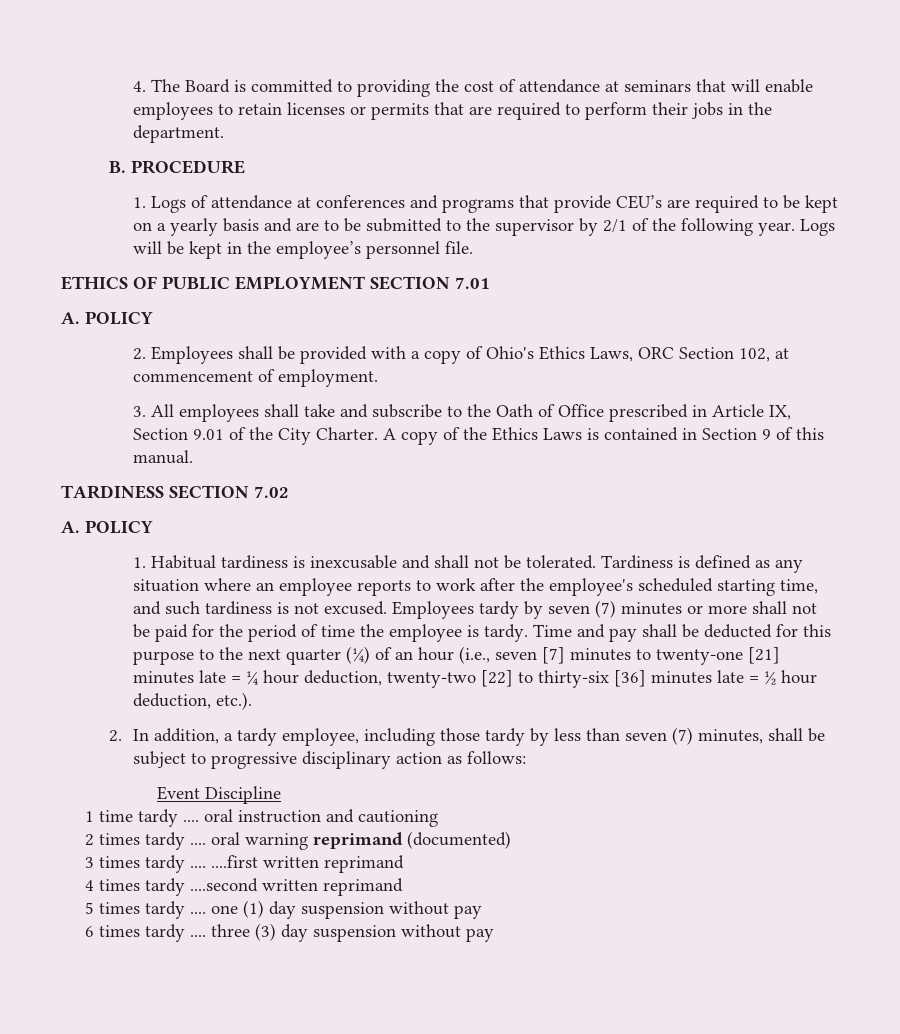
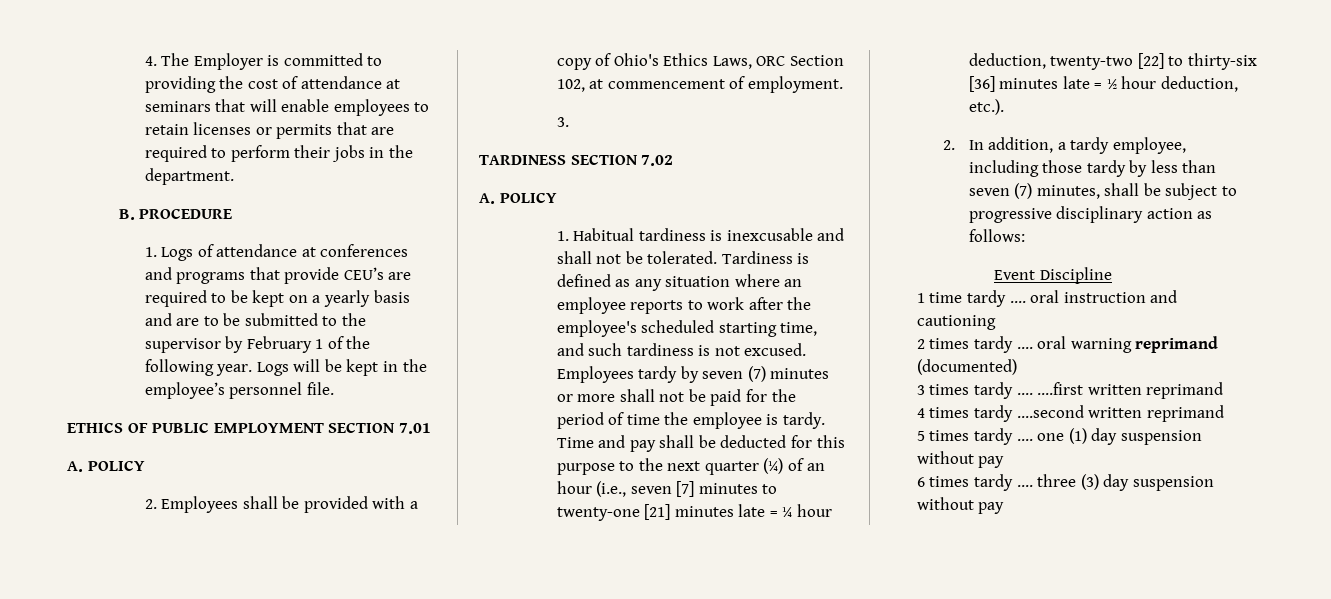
- 4. The Board is committed to providing the cost of attendance at seminars that will enable employees to retain licenses or permits that are required to perform their jobs in the department.
+ 4. The Employer is committed to providing the cost of attendance at seminars that will enable employees to retain licenses or permits that are required to perform their jobs in the department.
- 1. Logs of attendance at conferences and programs that provide CEU’s are required to be kept on a yearly basis and are to be submitted to the supervisor by 2/1 of the following year.
+ 1. Logs of attendance at conferences and programs that provide CEU’s are required to be kept on a yearly basis and are to be submitted to the supervisor by February 1 of the following year.
- 3. All employees shall take and subscribe to the Oath of Office prescribed in Article IX, Section 9.01 of the City Charter. A copy of the Ethics Laws is contained in Section 9 of this manual.
+ 3.

